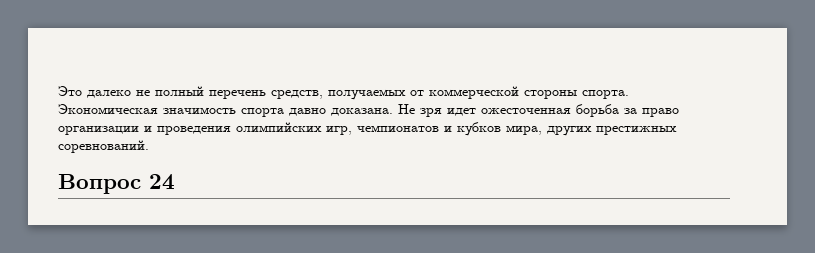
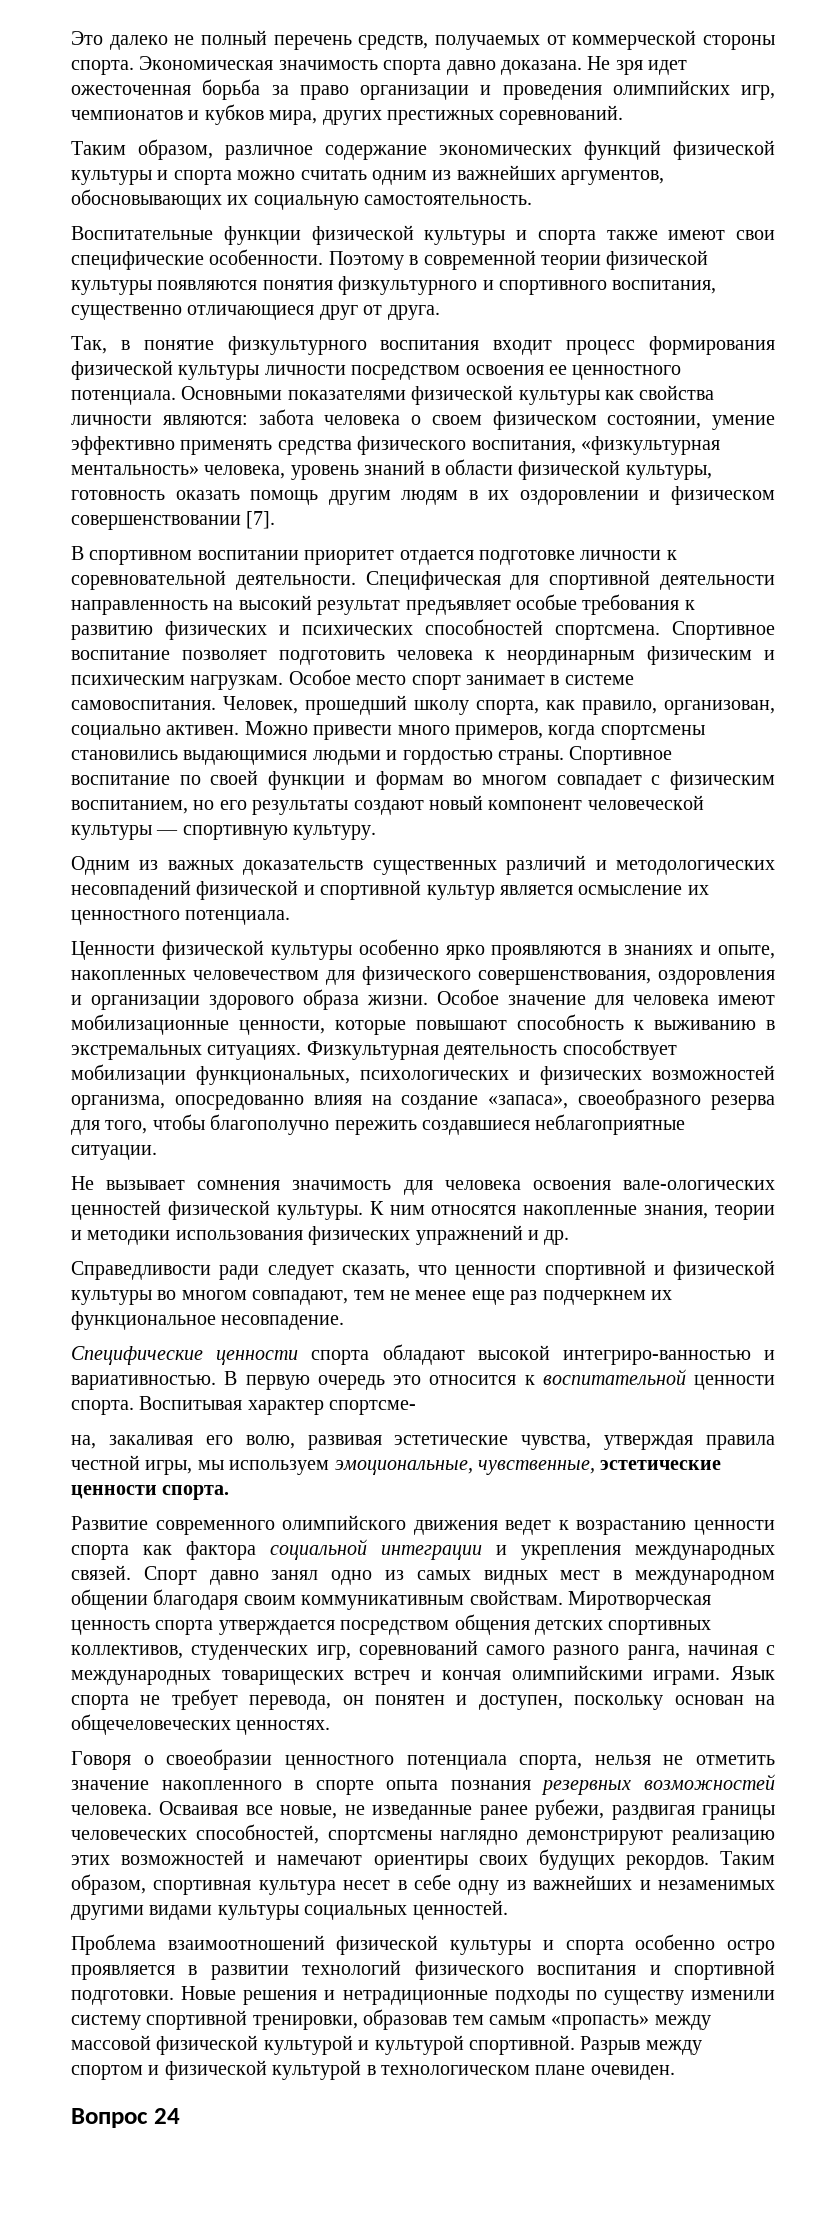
+ Таким образом, различное содержание экономических функций физической культуры и спорта можно считать одним из важнейших аргументов, обосновывающих их социальную самостоятельность.
+ Воспитательные функции физической культуры и спорта также имеют свои специфические особенности. Поэтому в современной теории физической культуры появляются понятия физкультурного и спортивного воспитания, существенно отличающиеся друг от друга.
+ Так, в понятие физкультурного воспитания входит процесс формирования физической культуры личности посредством освоения ее ценностного потенциала. Основными показателями физической культуры как свойства личности являются: забота человека о своем физическом состоянии, умение эффективно применять средства физического воспитания, «физкультурная ментальность» человека, уровень знаний в области физической культуры, готовность оказать помощь другим людям в их оздоровлении и физическом совершенствовании [7].
+ В спортивном воспитании приоритет отдается подготовке личности к соревновательной деятельности. Специфическая для спортивной деятельности направленность на высокий результат предъявляет особые требования к развитию физических и психических способностей спортсмена. Спортивное воспитание позволяет подготовить человека к неординарным физическим и психическим нагрузкам. Особое место спорт занимает в системе самовоспитания. Человек, прошедший школу спорта, как правило, организован, социально активен. Можно привести много примеров, когда спортсмены становились выдающимися людьми и гордостью страны. Спортивное воспитание по своей функции и формам во многом совпадает с физическим воспитанием, но его результаты создают новый компонент человеческой культуры — спортивную культуру.
+ Одним из важных доказательств существенных различий и методологических несовпадений физической и спортивной культур является осмысление их ценностного потенциала.
+ Ценности физической культуры особенно ярко проявляются в знаниях и опыте, накопленных человечеством для физического совершенствования, оздоровления и организации здорового образа жизни. Особое значение для человека имеют мобилизационные ценности, которые повышают способность к выживанию в экстремальных ситуациях. Физкультурная деятельность способствует мобилизации функциональных, психологических и физических возможностей организма, опосредованно влияя на создание «запаса», своеобразного резерва для того, чтобы благополучно пережить создавшиеся неблагоприятные ситуации.
+ Не вызывает сомнения значимость для человека освоения вале-ологических ценностей физической культуры. К ним относятся накопленные знания, теории и методики использования физических упражнений и др.
+ Справедливости ради следует сказать, что ценности спортивной и физической культуры во многом совпадают, тем не менее еще раз подчеркнем их функциональное несовпадение.
+ Специфические ценности спорта обладают высокой интегриро-ванностью и вариативностью. В первую очередь это относится к воспитательной ценности спорта. Воспитывая характер спортсме-
+ на, закаливая его волю, развивая эстетические чувства, утверждая правила честной игры, мы используем эмоциональные, чувственные, эстетические ценности спорта.
+ Развитие современного олимпийского движения ведет к возрастанию ценности спорта как фактора социальной интеграции и укрепления международных связей. Спорт давно занял одно из самых видных мест в международном общении благодаря своим коммуникативным свойствам. Миротворческая ценность спорта утверждается посредством общения детских спортивных коллективов, студенческих игр, соревнований самого разного ранга, начиная с международных товарищеских встреч и кончая олимпийскими играми. Язык спорта не требует перевода, он понятен и доступен, поскольку основан на общечеловеческих ценностях.
+ Говоря о своеобразии ценностного потенциала спорта, нельзя не отметить значение накопленного в спорте опыта познания резервных возможностей человека. Осваивая все новые, не изведанные ранее рубежи, раздвигая границы человеческих способностей, спортсмены наглядно демонстрируют реализацию этих возможностей и намечают ориентиры своих будущих рекордов. Таким образом, спортивная культура несет в себе одну из важнейших и незаменимых другими видами культуры социальных ценностей.
+ Проблема взаимоотношений физической культуры и спорта особенно остро проявляется в развитии технологий физического воспитания и спортивной подготовки. Новые решения и нетрадиционные подходы по существу изменили систему спортивной тренировки, образовав тем самым «пропасть» между массовой физической культурой и культурой спортивной. Разрыв между спортом и физической культурой в технологическом плане очевиден.

